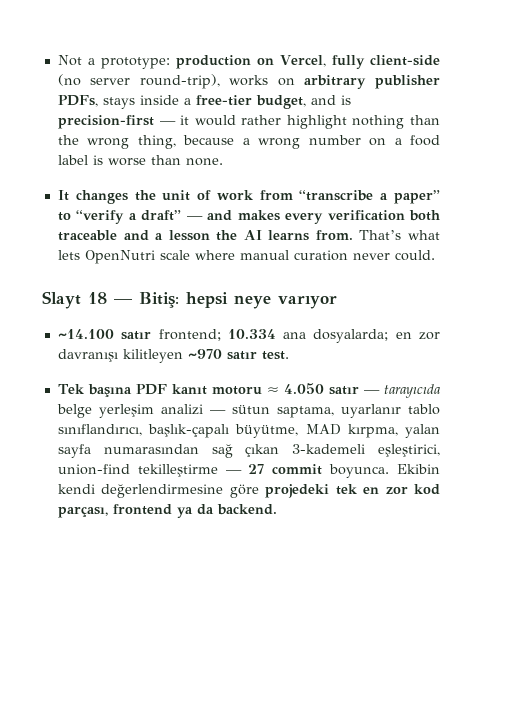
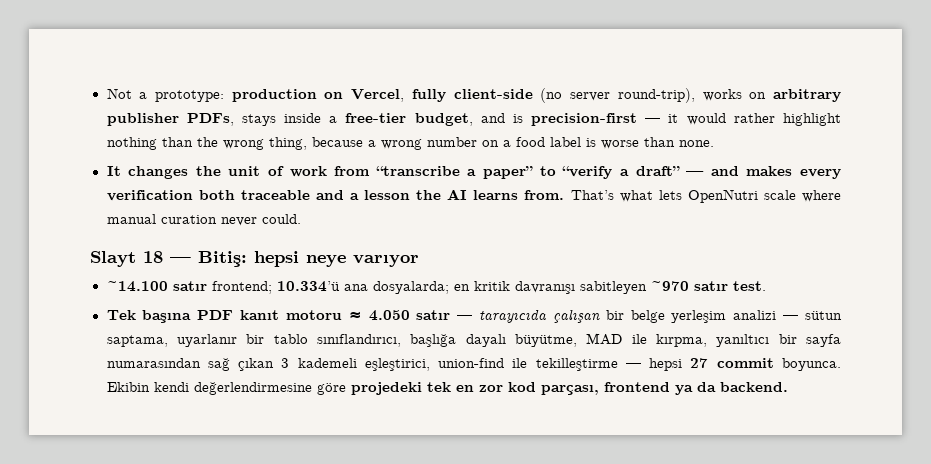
- ~14.100 satır frontend; 10.334 ana dosyalarda; en zor davranışı kilitleyen ~970 satır test.
+ ~14.100 satır frontend; 10.334’ü ana dosyalarda; en kritik davranışı sabitleyen ~970 satır test.
- Tek başına PDF kanıt motoru ≈ 4.050 satır — tarayıcıda belge yerleşim analizi — sütun saptama, uyarlanır tablo sınıflandırıcı, başlık-çapalı büyütme, MAD kırpma, yalan sayfa numarasından sağ çıkan 3-kademeli eşleştirici, union-find tekilleştirme — 27 commit boyunca.
+ Tek başına PDF kanıt motoru ≈ 4.050 satır — tarayıcıda çalışan bir belge yerleşim analizi — sütun saptama, uyarlanır bir tablo sınıflandırıcı, başlığa dayalı büyütme, MAD ile kırpma, yanıltıcı bir sayfa numarasından sağ çıkan 3 kademeli eşleştirici, union-find ile tekilleştirme — hepsi 27 commit boyunca.

